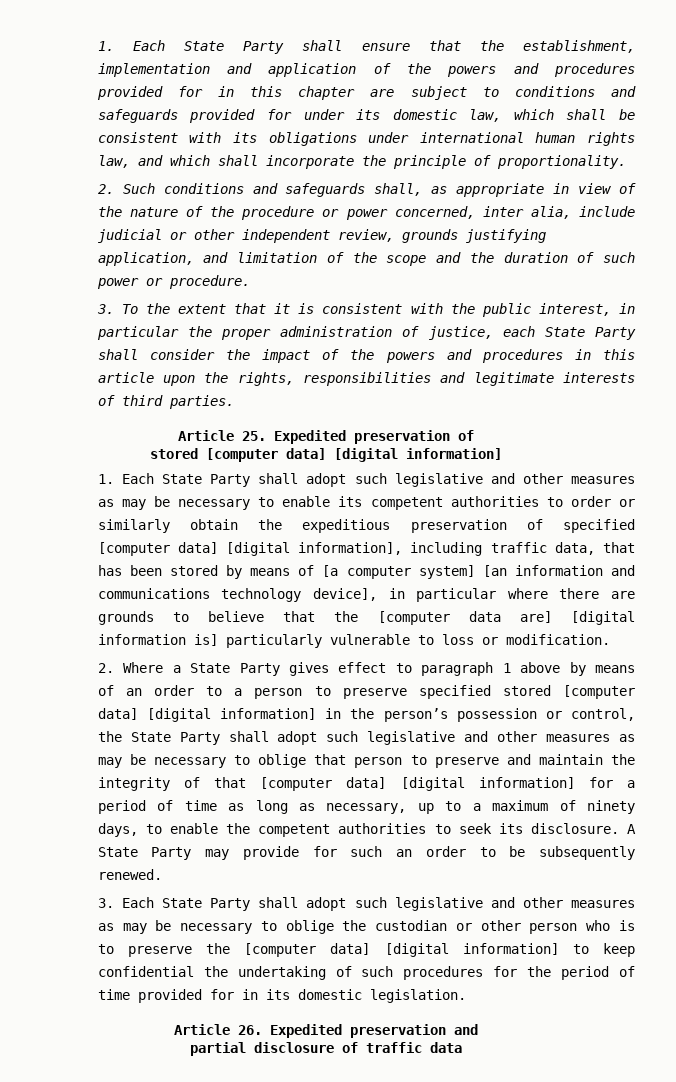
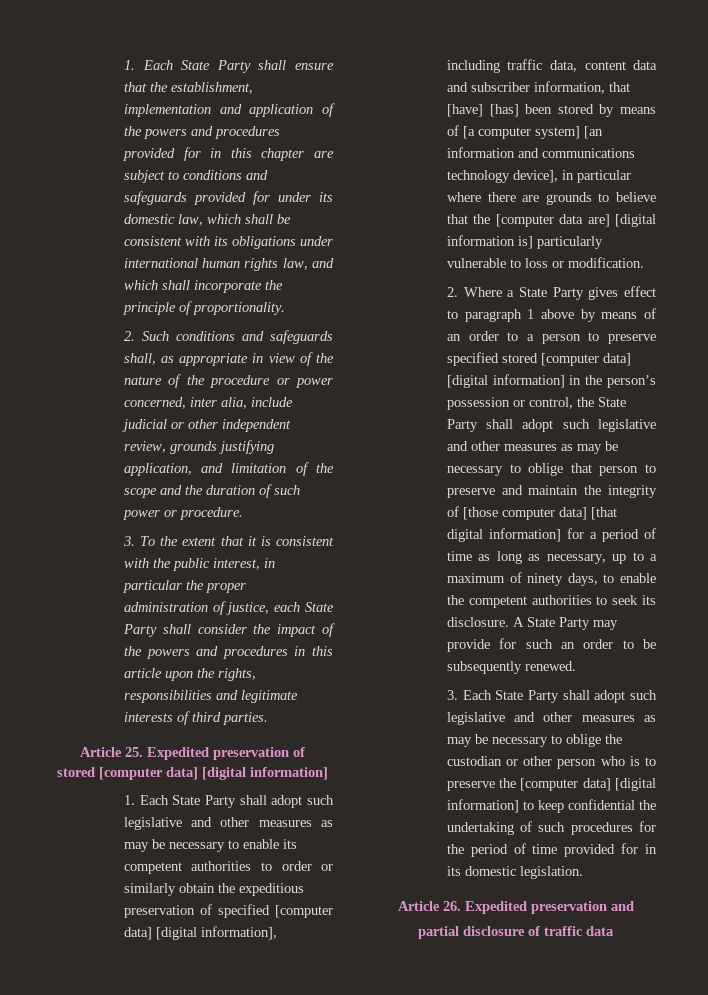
- 1. Each State Party shall adopt such legislative and other measures as may be necessary to enable its competent authorities to order or similarly obtain the expeditious preservation of specified [computer data] [digital information], including traffic data, that has been stored by means of [a computer system] [an information and communications technology device], in particular where there are grounds to believe that the [computer data are] [digital information is] particularly vulnerable to loss or modification.
+ 1. Each State Party shall adopt such legislative and other measures as may be necessary to enable its competent authorities to order or similarly obtain the expeditious preservation of specified [computer data] [digital information], including traffic data, content data and subscriber information, that [have] [has] been stored by means of [a computer system] [an information and communications technology device], in particular where there are grounds to believe that the [computer data are] [digital information is] particularly vulnerable to loss or modification.
- 2. Where a State Party gives effect to paragraph 1 above by means of an order to a person to preserve specified stored [computer data] [digital information] in the person’s possession or control, the State Party shall adopt such legislative and other measures as may be necessary to oblige that person to preserve and maintain the integrity of that [computer data] [digital information] for a period of time as long as necessary, up to a maximum of ninety days, to enable the competent authorities to seek its disclosure.
+ 2. Where a State Party gives effect to paragraph 1 above by means of an order to a person to preserve specified stored [computer data] [digital information] in the person’s possession or control, the State Party shall adopt such legislative and other measures as may be necessary to oblige that person to preserve and maintain the integrity of [those computer data] [that digital information] for a period of time as long as necessary, up to a maximum of ninety days, to enable the competent authorities to seek its disclosure.

